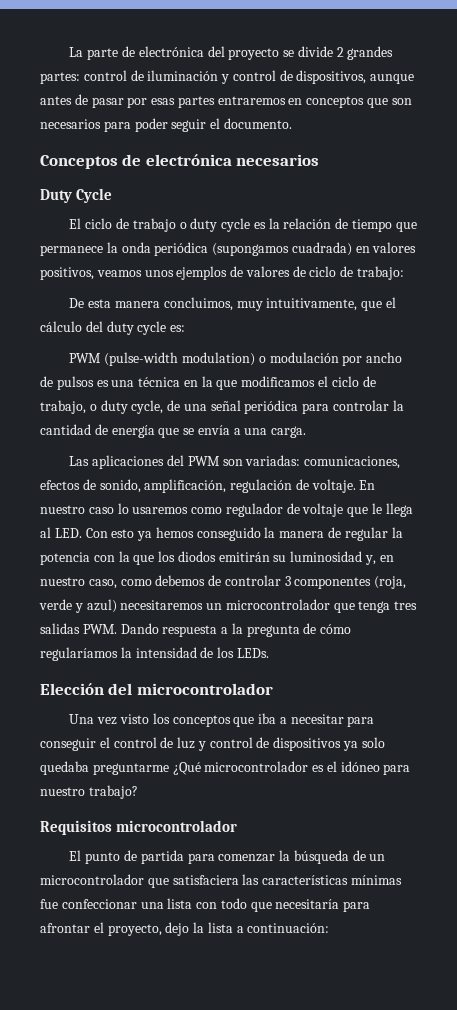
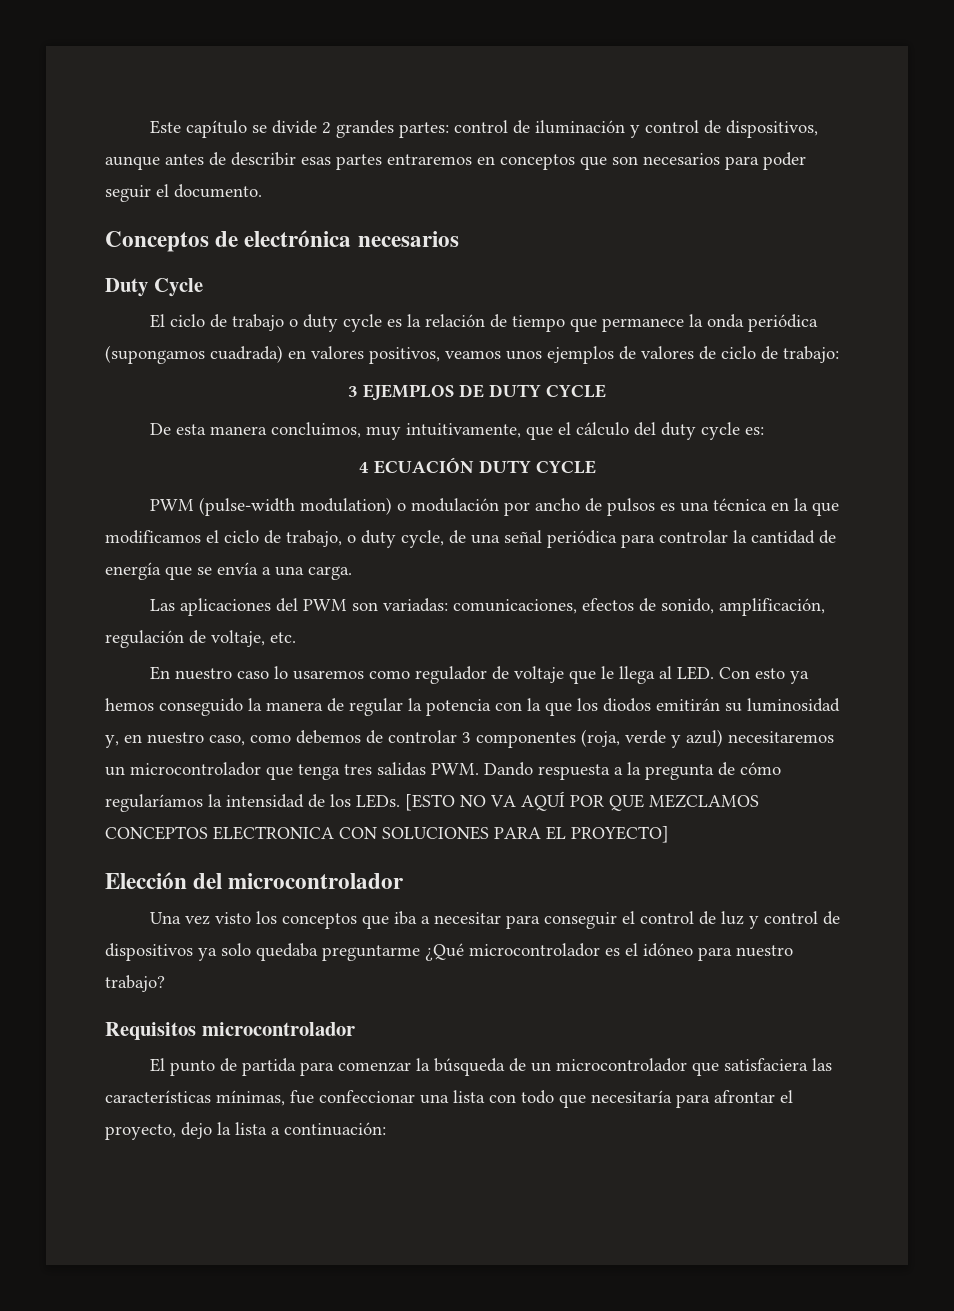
- La parte de electrónica del proyecto se divide 2 grandes partes: control de iluminación y control de dispositivos, aunque antes de pasar por esas partes entraremos en conceptos que son necesarios para poder seguir el documento.
+ Este capítulo se divide 2 grandes partes: control de iluminación y control de dispositivos, aunque antes de describir esas partes entraremos en conceptos que son necesarios para poder seguir el documento.
+ 3 EJEMPLOS DE DUTY CYCLE
+ 4 ECUACIÓN DUTY CYCLE
- comunicaciones, efectos de sonido, amplificación, regulación de voltaje. En nuestro caso lo usaremos como regulador de voltaje que le llega al LED. Con esto ya hemos conseguido la manera de regular la potencia con la que los diodos emitirán su luminosidad y, en nuestro caso, como debemos de controlar 3 componentes (roja, verde y azul) necesitaremos un microcontrolador que tenga tres salidas PWM. Dando respuesta a la pregunta de cómo regularíamos la intensidad de los LEDs.
+ comunicaciones, efectos de sonido, amplificación, regulación de voltaje, etc.
+ En nuestro caso lo usaremos como regulador de voltaje que le llega al LED. Con esto ya hemos conseguido la manera de regular la potencia con la que los diodos emitirán su luminosidad y, en nuestro caso, como debemos de controlar 3 componentes (roja, verde y azul) necesitaremos un microcontrolador que tenga tres salidas PWM. Dando respuesta a la pregunta de cómo regularíamos la intensidad de los LEDs. [ESTO NO VA AQUÍ POR QUE MEZCLAMOS CONCEPTOS ELECTRONICA CON SOLUCIONES PARA EL PROYECTO]
- El punto de partida para comenzar la búsqueda de un microcontrolador que satisfaciera las características mínimas fue confeccionar una lista con todo que necesitaría para afrontar el proyecto, dejo la lista a continuación:
+ El punto de partida para comenzar la búsqueda de un microcontrolador que satisfaciera las características mínimas, fue confeccionar una lista con todo que necesitaría para afrontar el proyecto, dejo la lista a continuación:

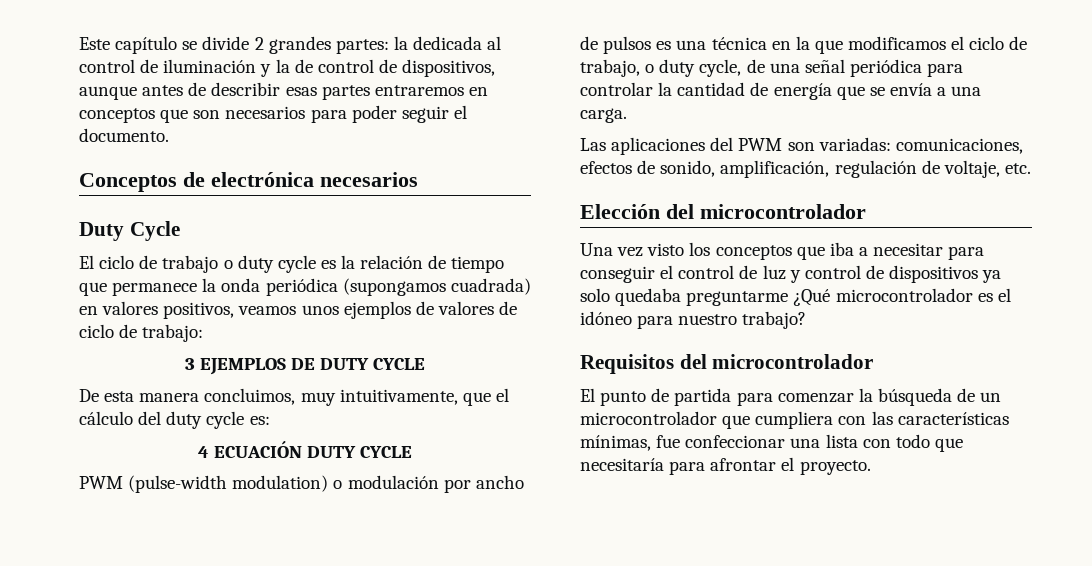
- Este capítulo se divide 2 grandes partes: control de iluminación y control de dispositivos, aunque antes de describir esas partes entraremos en conceptos que son necesarios para poder seguir el documento.
+ Este capítulo se divide 2 grandes partes: la dedicada al control de iluminación y la de control de dispositivos, aunque antes de describir esas partes entraremos en conceptos que son necesarios para poder seguir el documento.
- En nuestro caso lo usaremos como regulador de voltaje que le llega al LED. Con esto ya hemos conseguido la manera de regular la potencia con la que los diodos emitirán su luminosidad y, en nuestro caso, como debemos de controlar 3 componentes (roja, verde y azul) necesitaremos un microcontrolador que tenga tres salidas PWM. Dando respuesta a la pregunta de cómo regularíamos la intensidad de los LEDs. [ESTO NO VA AQUÍ POR QUE MEZCLAMOS CONCEPTOS ELECTRONICA CON SOLUCIONES PARA EL PROYECTO]
- Requisitos microcontrolador
+ Requisitos del microcontrolador
- El punto de partida para comenzar la búsqueda de un microcontrolador que satisfaciera las características mínimas, fue confeccionar una lista con todo que necesitaría para afrontar el proyecto, dejo la lista a continuación:
+ El punto de partida para comenzar la búsqueda de un microcontrolador que cumpliera con las características mínimas, fue confeccionar una lista con todo que necesitaría para afrontar el proyecto.

